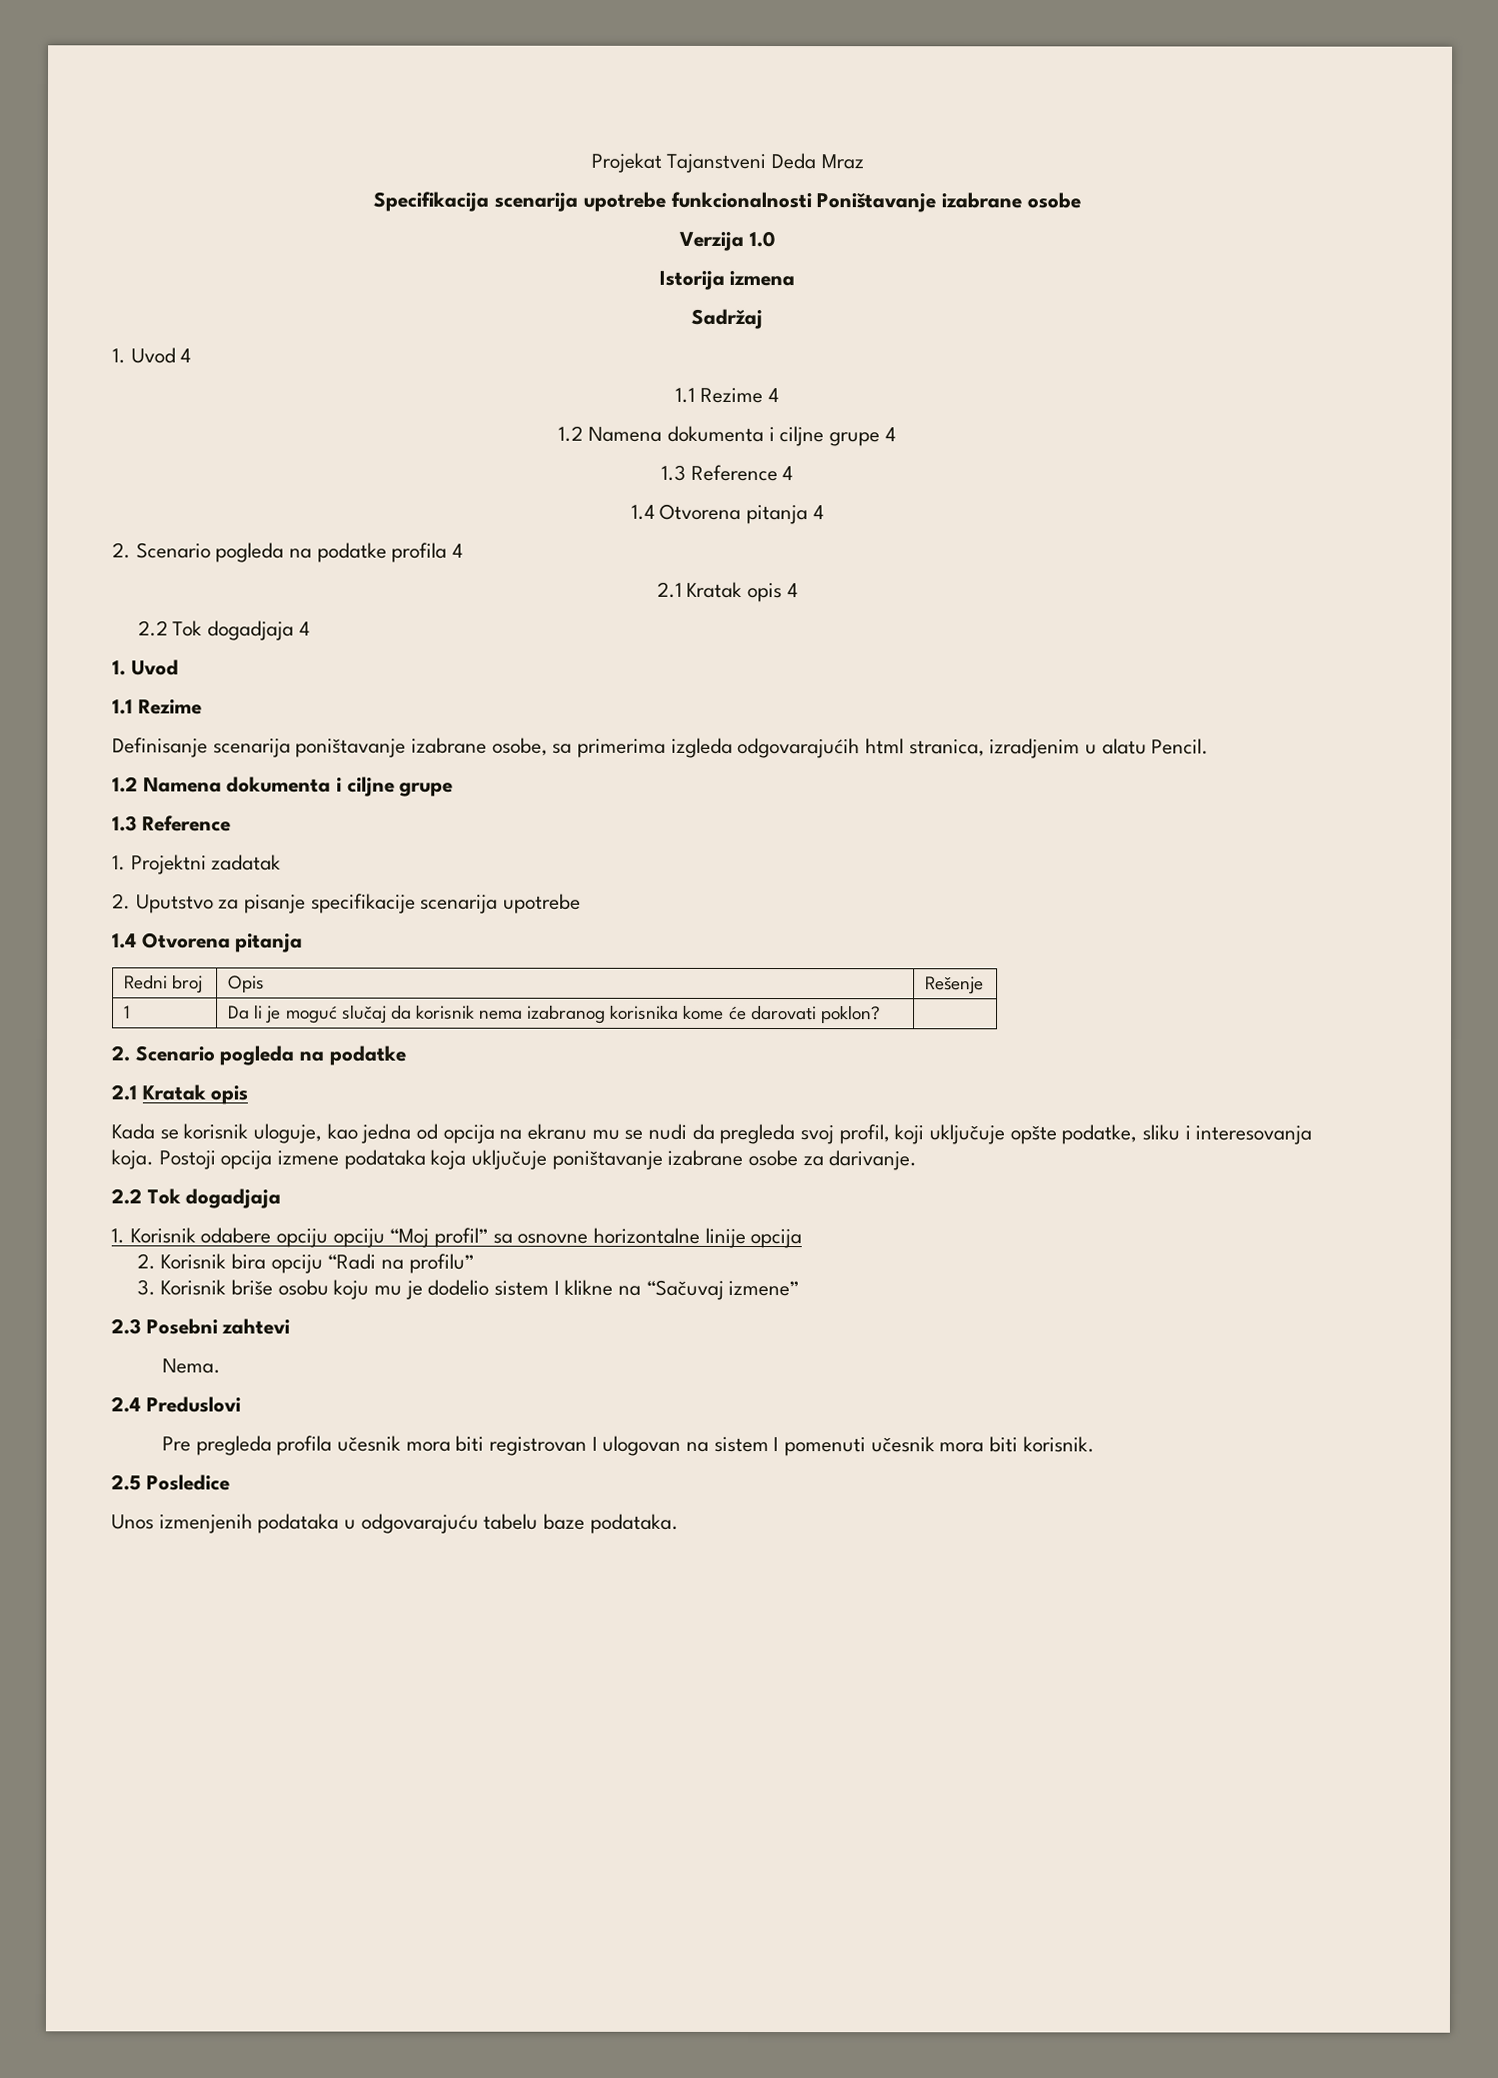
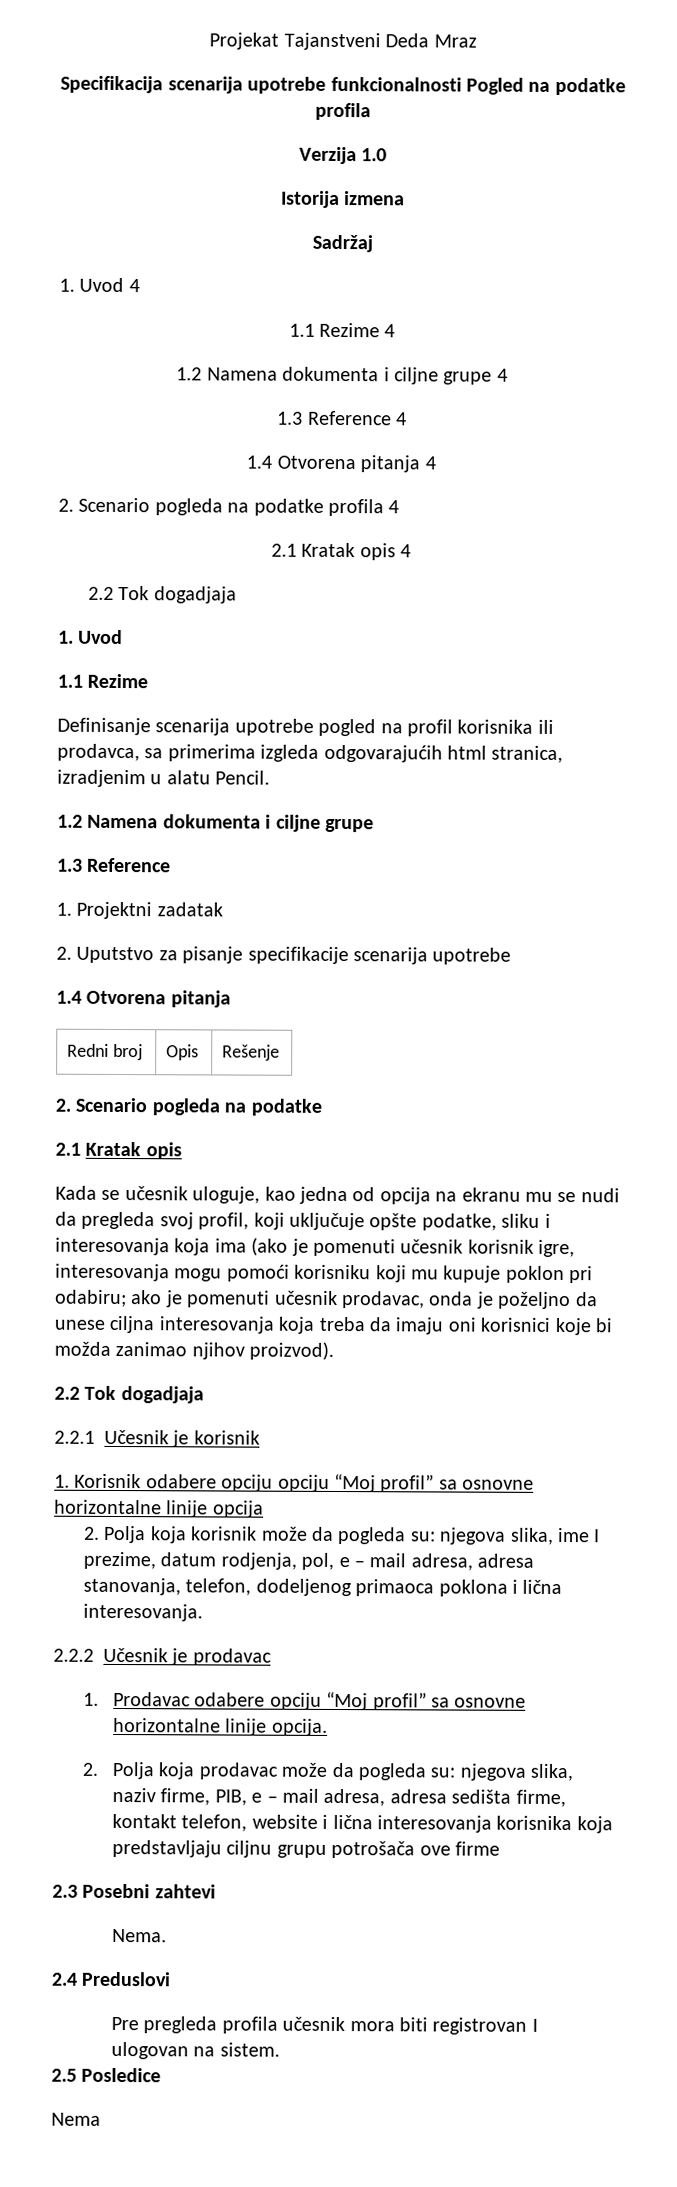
- Specifikacija scenarija upotrebe funkcionalnosti Poništavanje izabrane osobe
+ Specifikacija scenarija upotrebe funkcionalnosti Pogled na podatke profila
  2.1 Kratak opis 4
- 2.2 Tok dogadjaja 4
+ 2.2 Tok dogadjaja
- Definisanje scenarija poništavanje izabrane osobe, sa primerima izgleda odgovarajućih html stranica, izradjenim u alatu Pencil.
+ Definisanje scenarija upotrebe pogled na profil korisnika ili prodavca, sa primerima izgleda odgovarajućih html stranica, izradjenim u alatu Pencil.
- 1 | Da li je moguć slučaj da korisnik nema izabranog korisnika kome će darovati poklon? |
- Kada se korisnik uloguje, kao jedna od opcija na ekranu mu se nudi da pregleda svoj profil, koji uključuje opšte podatke, sliku i interesovanja koja. Postoji opcija izmene podataka koja uključuje poništavanje izabrane osobe za darivanje.
+ Kada se učesnik uloguje, kao jedna od opcija na ekranu mu se nudi da pregleda svoj profil, koji uključuje opšte podatke, sliku i interesovanja koja ima (ako je pomenuti učesnik korisnik igre, interesovanja mogu pomoći korisniku koji mu kupuje poklon pri odabiru; ako je pomenuti učesnik prodavac, onda je poželjno da unese ciljna interesovanja koja treba da imaju oni korisnici koje bi možda zanimao njihov proizvod).
  2.2 Tok dogadjaja
+ 2.2.1 Učesnik je korisnik
- 2. Korisnik bira opciju “Radi na profilu”
- 3. Korisnik briše osobu koju mu je dodelio sistem I klikne na “Sačuvaj izmene”
+ 2. Polja koja korisnik može da pogleda su: njegova slika, ime I prezime, datum rodjenja, pol, e – mail adresa, adresa stanovanja, telefon, dodeljenog primaoca poklona i lična interesovanja.
+ 2.2.2 Učesnik je prodavac
+ 1. Prodavac odabere opciju “Moj profil” sa osnovne horizontalne linije opcija.
+ 2. Polja koja prodavac može da pogleda su: njegova slika, naziv firme, PIB, e – mail adresa, adresa sedišta firme, kontakt telefon, website i lična interesovanja korisnika koja predstavljaju ciljnu grupu potrošača ove firme
- Pre pregleda profila učesnik mora biti registrovan I ulogovan na sistem I pomenuti učesnik mora biti korisnik.
+ Pre pregleda profila učesnik mora biti registrovan I ulogovan na sistem.
  2.5 Posledice
- Unos izmenjenih podataka u odgovarajuću tabelu baze podataka.
+ Nema

